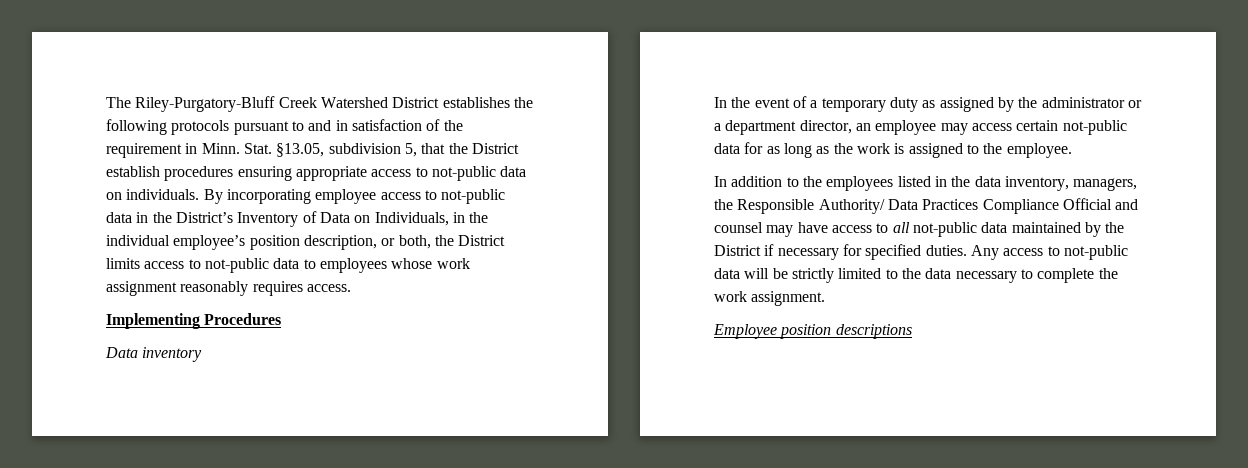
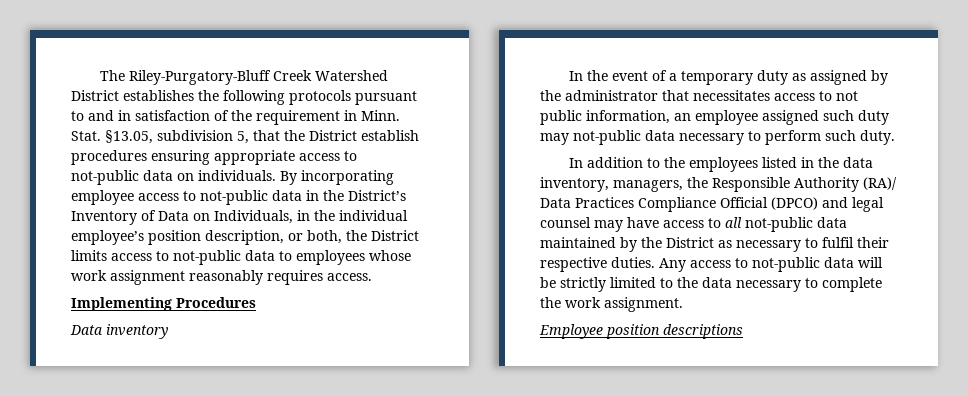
- In the event of a temporary duty as assigned by the administrator or a department director, an employee may access certain not-public data for as long as the work is assigned to the employee.
+ In the event of a temporary duty as assigned by the administrator that necessitates access to not public information, an employee assigned such duty may not-public data necessary to perform such duty.
- In addition to the employees listed in the data inventory, managers, the Responsible Authority/ Data Practices Compliance Official and counsel may have access to all not-public data maintained by the District if necessary for specified duties.
+ In addition to the employees listed in the data inventory, managers, the Responsible Authority (RA)/ Data Practices Compliance Official (DPCO) and legal counsel may have access to all not-public data maintained by the District as necessary to fulfil their respective duties.

